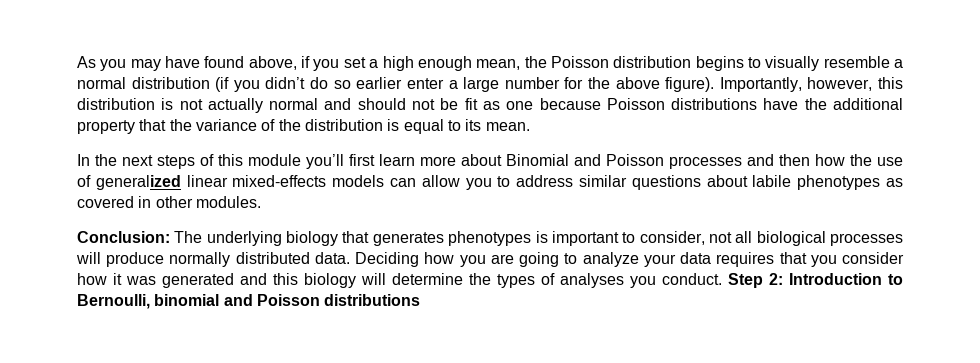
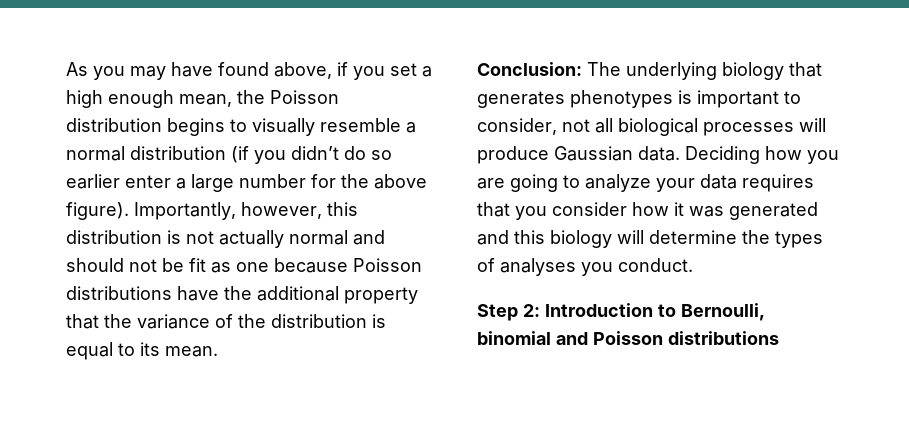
- In the next steps of this module you’ll first learn more about Binomial and Poisson processes and then how the use of generalized linear mixed-effects models can allow you to address similar questions about labile phenotypes as covered in other modules.
- Conclusion: The underlying biology that generates phenotypes is important to consider, not all biological processes will produce normally distributed data.
+ Conclusion: The underlying biology that generates phenotypes is important to consider, not all biological processes will produce Gaussian data.
- Deciding how you are going to analyze your data requires that you consider how it was generated and this biology will determine the types of analyses you conduct. Step 2: Introduction to Bernoulli, binomial and Poisson distributions
+ Deciding how you are going to analyze your data requires that you consider how it was generated and this biology will determine the types of analyses you conduct.
+ Step 2: Introduction to Bernoulli, binomial and Poisson distributions

